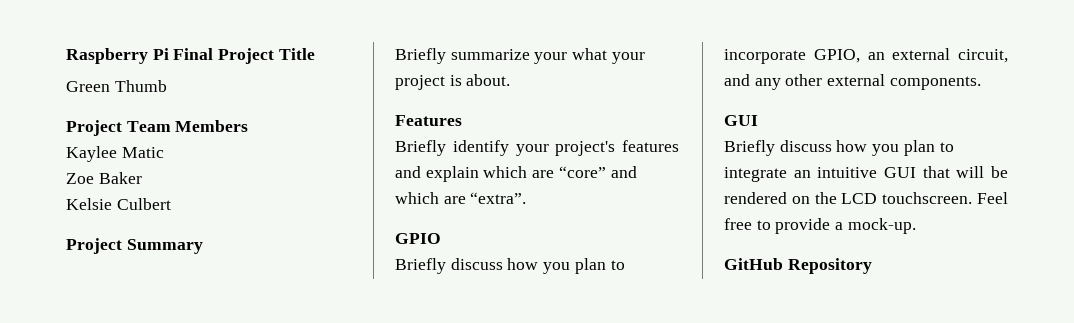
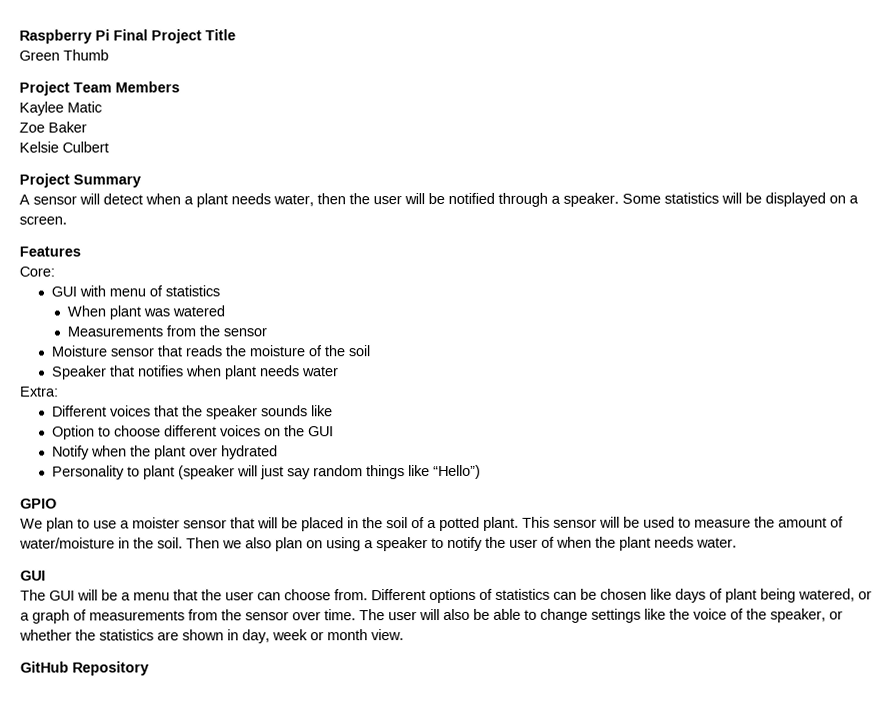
- Briefly summarize your what your project is about.
+ A sensor will detect when a plant needs water, then the user will be notified through a speaker. Some statistics will be displayed on a screen.
  Features
- Briefly identify your project's features and explain which are “core” and which are “extra”.
+ Core:
+ GUI with menu of statistics
+ When plant was watered
+ Measurements from the sensor
+ Moisture sensor that reads the moisture of the soil
+ Speaker that notifies when plant needs water
+ Extra:
+ Different voices that the speaker sounds like
+ Option to choose different voices on the GUI
+ Notify when the plant over hydrated
+ Personality to plant (speaker will just say random things like “Hello”)
  GPIO
- Briefly discuss how you plan to incorporate GPIO, an external circuit, and any other external components.
+ We plan to use a moister sensor that will be placed in the soil of a potted plant. This sensor will be used to measure the amount of water/moisture in the soil. Then we also plan on using a speaker to notify the user of when the plant needs water.
  GUI
- Briefly discuss how you plan to integrate an intuitive GUI that will be rendered on the LCD touchscreen. Feel free to provide a mock-up.
+ The GUI will be a menu that the user can choose from. Different options of statistics can be chosen like days of plant being watered, or a graph of measurements from the sensor over time. The user will also be able to change settings like the voice of the speaker, or whether the statistics are shown in day, week or month view.

